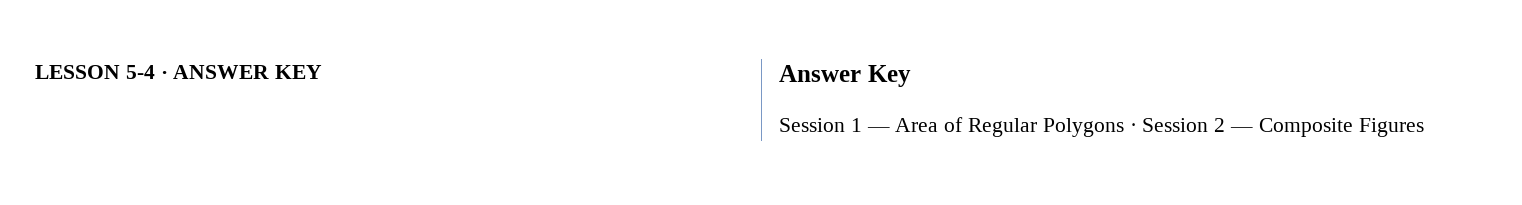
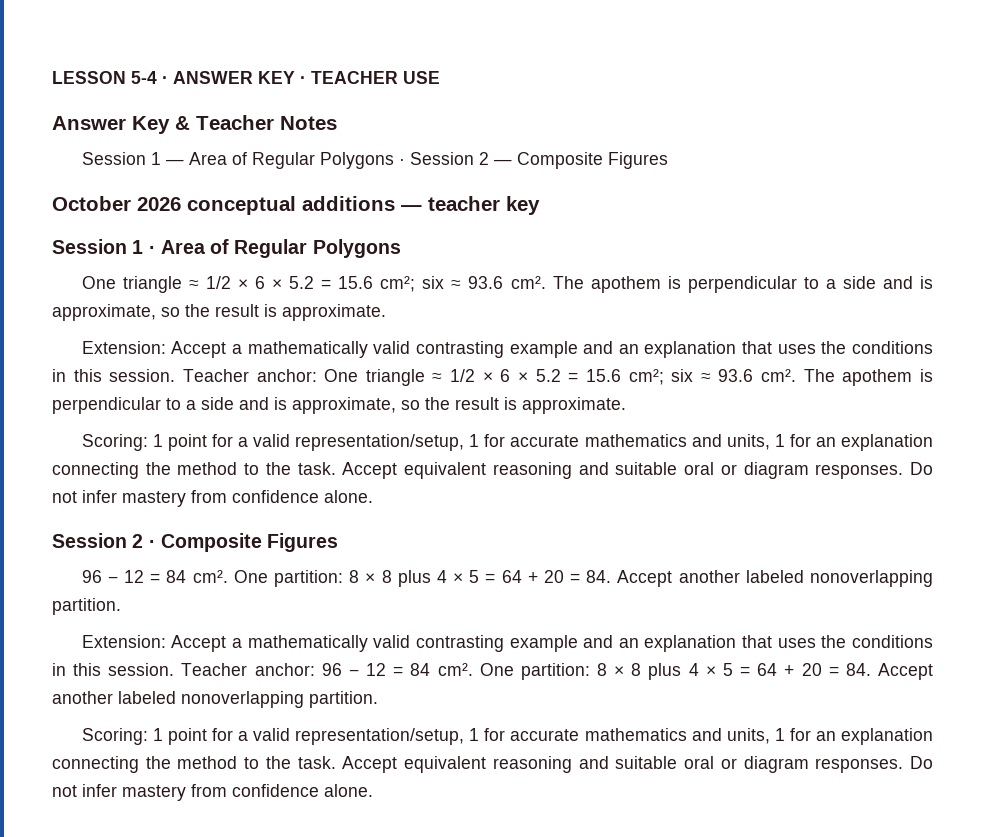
- LESSON 5-4 · ANSWER KEY
+ LESSON 5-4 · ANSWER KEY · TEACHER USE
- Answer Key
+ Answer Key & Teacher Notes
+ October 2026 conceptual additions — teacher key
+ Session 1 · Area of Regular Polygons
+ One triangle ≈ 1/2 × 6 × 5.2 = 15.6 cm²; six ≈ 93.6 cm². The apothem is perpendicular to a side and is approximate, so the result is approximate.
+ Extension: Accept a mathematically valid contrasting example and an explanation that uses the conditions in this session. Teacher anchor: One triangle ≈ 1/2 × 6 × 5.2 = 15.6 cm²; six ≈ 93.6 cm². The apothem is perpendicular to a side and is approximate, so the result is approximate.
+ Scoring: 1 point for a valid representation/setup, 1 for accurate mathematics and units, 1 for an explanation connecting the method to the task. Accept equivalent reasoning and suitable oral or diagram responses. Do not infer mastery from confidence alone.
+ Session 2 · Composite Figures
+ 96 − 12 = 84 cm². One partition: 8 × 8 plus 4 × 5 = 64 + 20 = 84. Accept another labeled nonoverlapping partition.
+ Extension: Accept a mathematically valid contrasting example and an explanation that uses the conditions in this session. Teacher anchor: 96 − 12 = 84 cm². One partition: 8 × 8 plus 4 × 5 = 64 + 20 = 84. Accept another labeled nonoverlapping partition.
+ Scoring: 1 point for a valid representation/setup, 1 for accurate mathematics and units, 1 for an explanation connecting the method to the task. Accept equivalent reasoning and suitable oral or diagram responses. Do not infer mastery from confidence alone.

